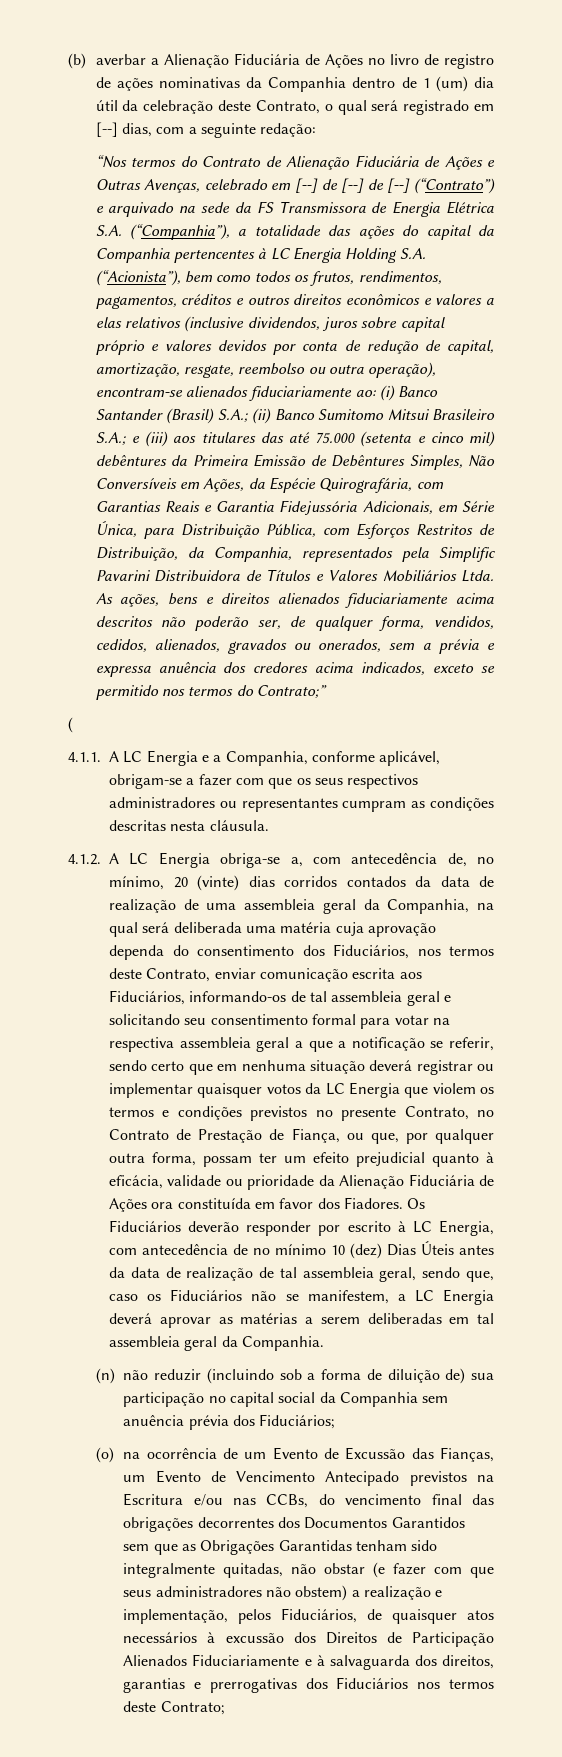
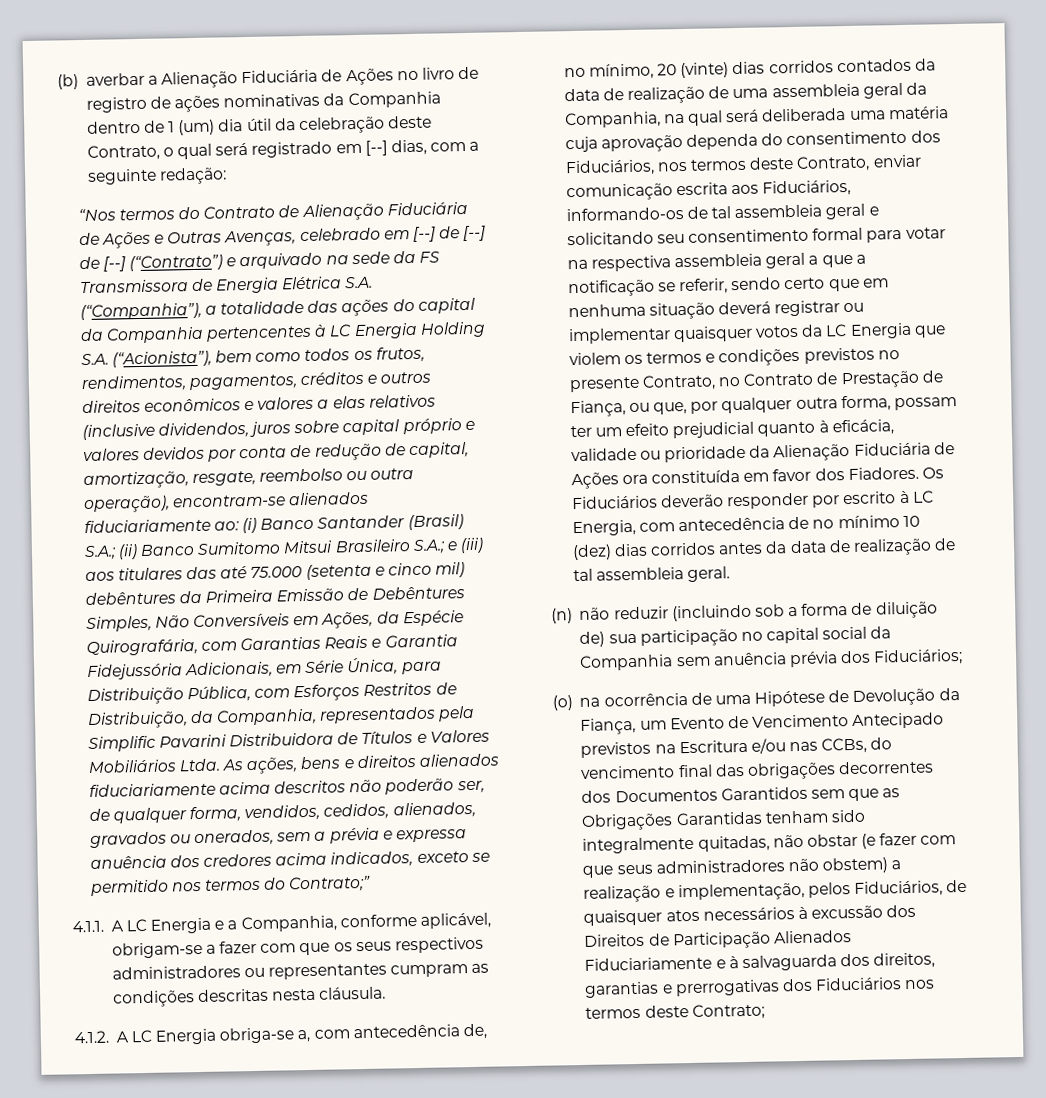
- (
- Os Fiduciários deverão responder por escrito à LC Energia, com antecedência de no mínimo 10 (dez) Dias Úteis antes da data de realização de tal assembleia geral, sendo que, caso os Fiduciários não se manifestem, a LC Energia deverá aprovar as matérias a serem deliberadas em tal assembleia geral da Companhia.
+ Os Fiduciários deverão responder por escrito à LC Energia, com antecedência de no mínimo 10 (dez) dias corridos antes da data de realização de tal assembleia geral.
- (o) na ocorrência de um Evento de Excussão das Fianças, um Evento de Vencimento Antecipado previstos na Escritura e/ou nas CCBs, do vencimento final das obrigações decorrentes dos Documentos Garantidos sem que as Obrigações Garantidas tenham sido integralmente quitadas, não obstar (e fazer com que seus administradores não obstem) a realização e implementação, pelos Fiduciários, de quaisquer atos necessários à excussão dos Direitos de Participação Alienados Fiduciariamente e à salvaguarda dos direitos, garantias e prerrogativas dos Fiduciários nos termos deste Contrato;
+ (o) na ocorrência de uma Hipótese de Devolução da Fiança, um Evento de Vencimento Antecipado previstos na Escritura e/ou nas CCBs, do vencimento final das obrigações decorrentes dos Documentos Garantidos sem que as Obrigações Garantidas tenham sido integralmente quitadas, não obstar (e fazer com que seus administradores não obstem) a realização e implementação, pelos Fiduciários, de quaisquer atos necessários à excussão dos Direitos de Participação Alienados Fiduciariamente e à salvaguarda dos direitos, garantias e prerrogativas dos Fiduciários nos termos deste Contrato;

